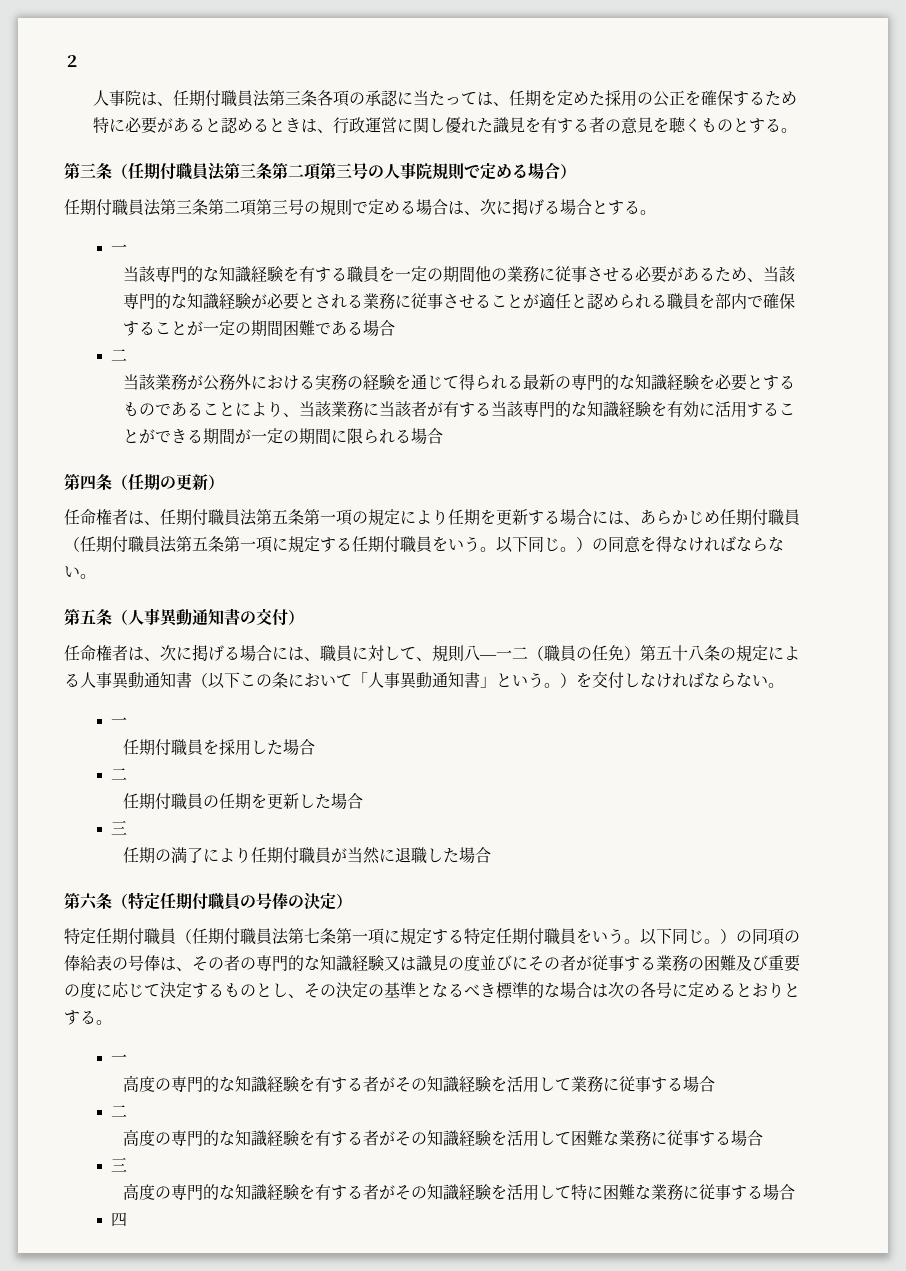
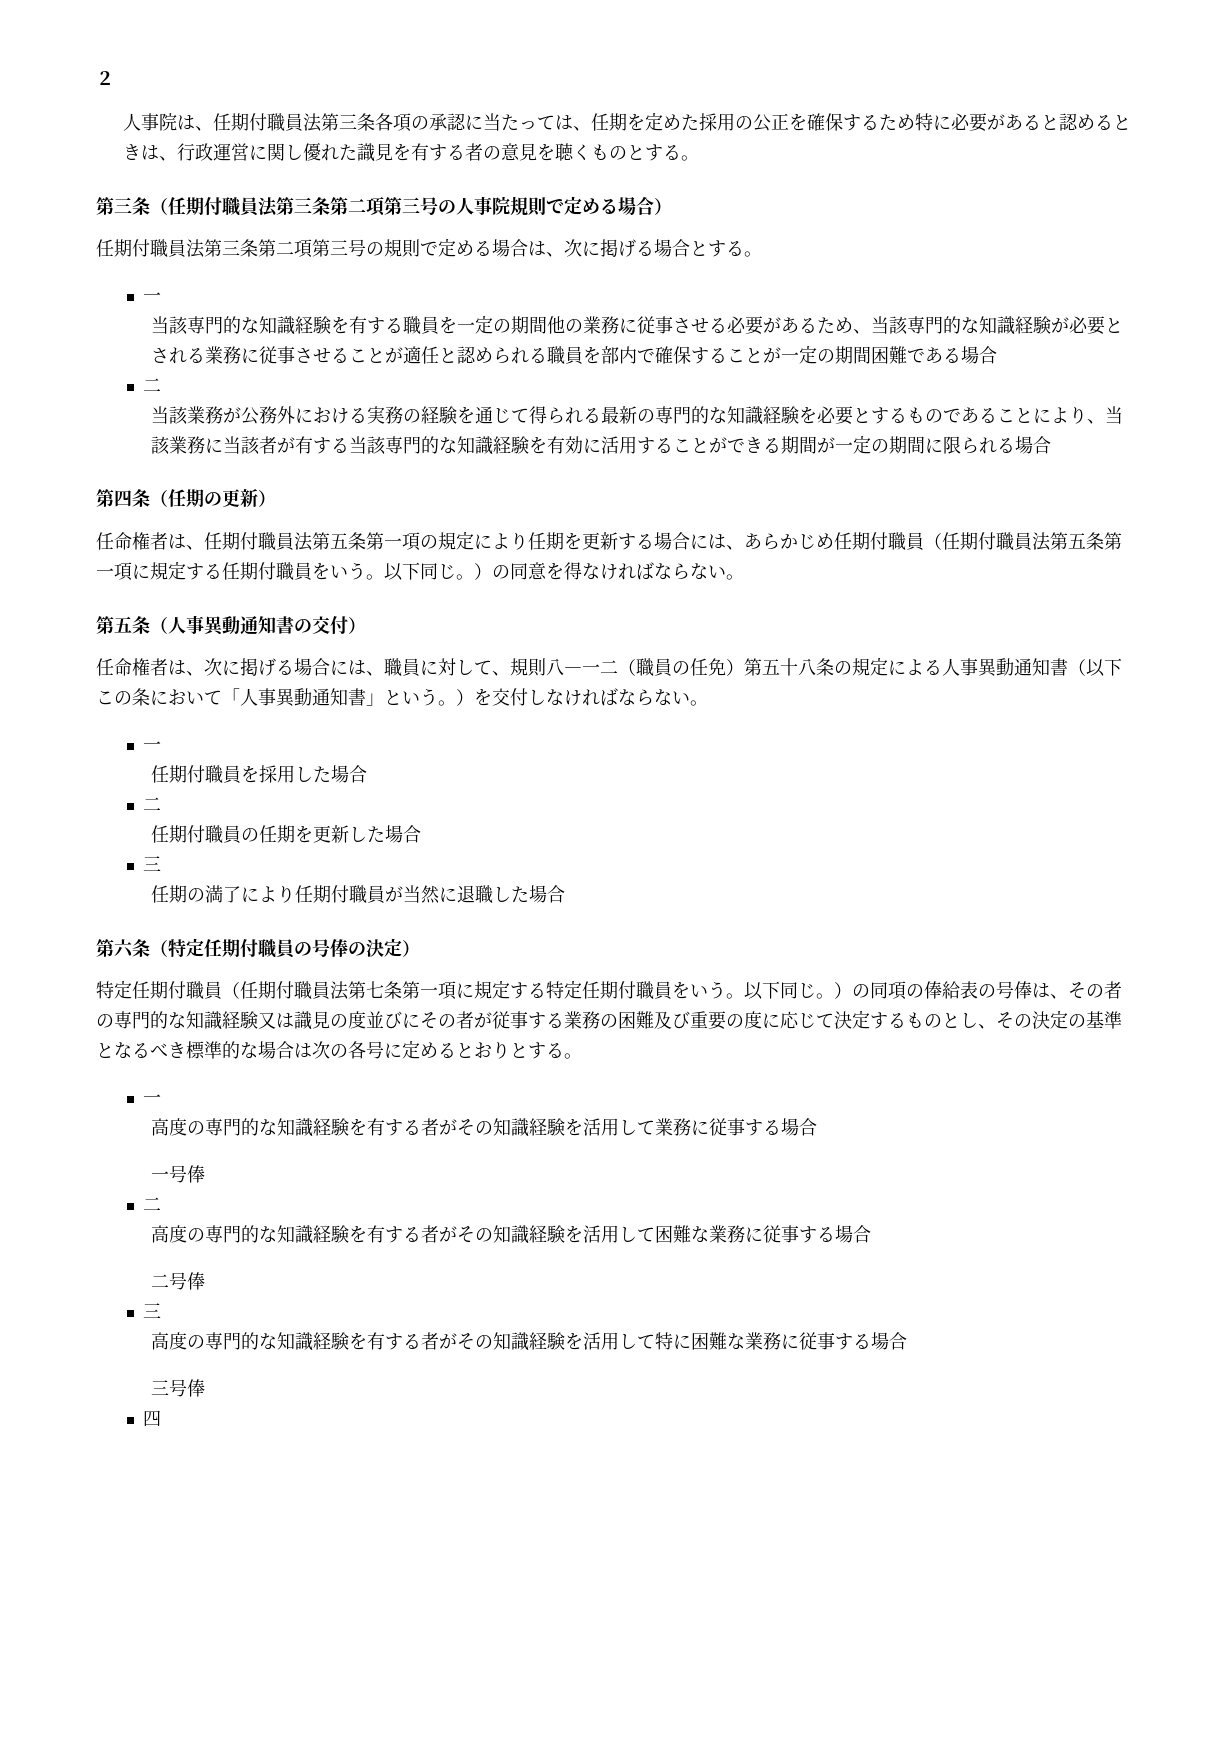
+ 一号俸
+ 二号俸
+ 三号俸

